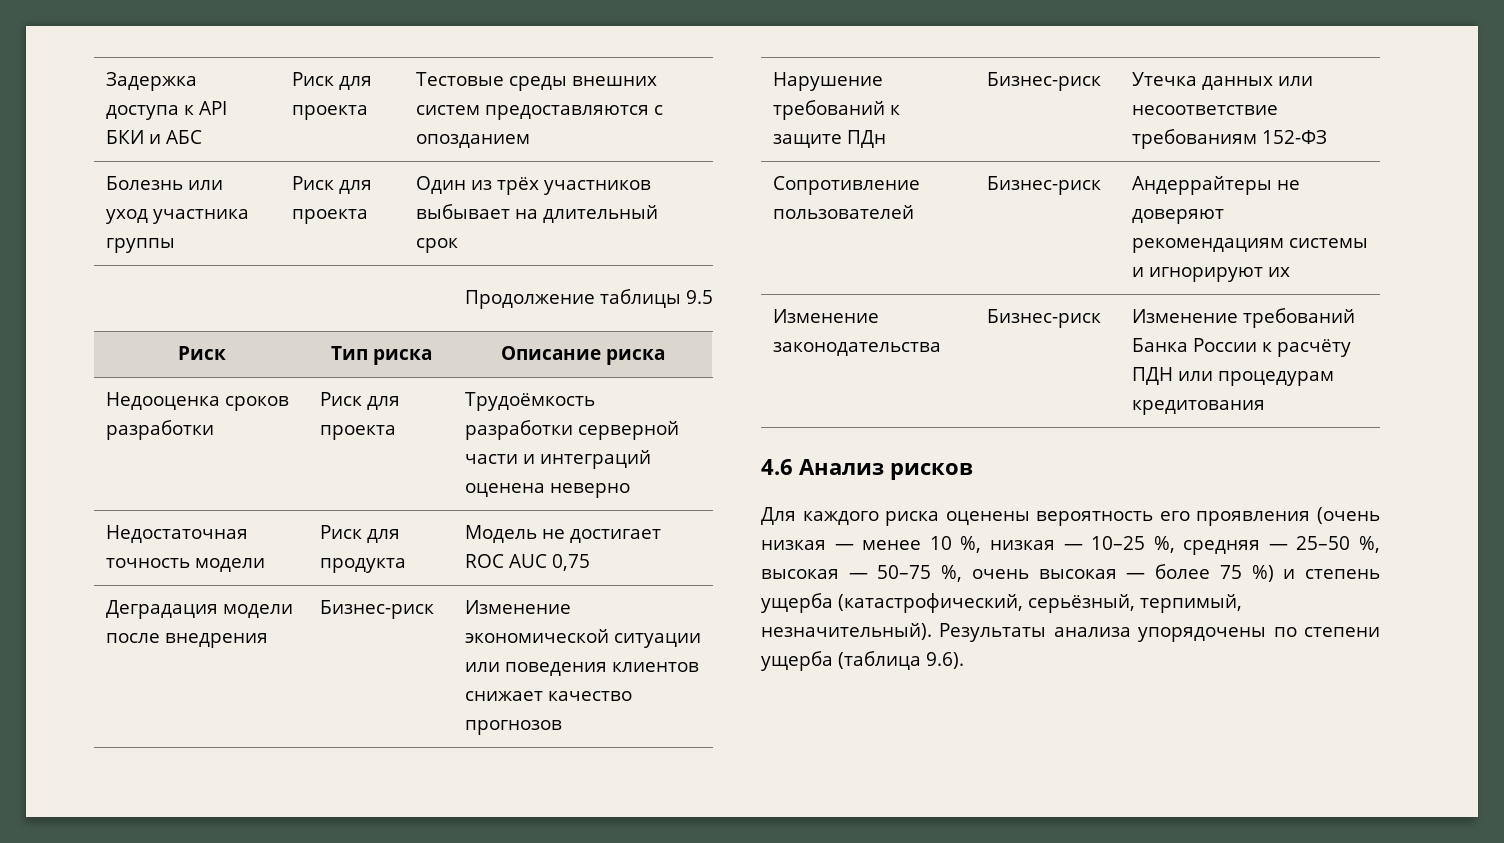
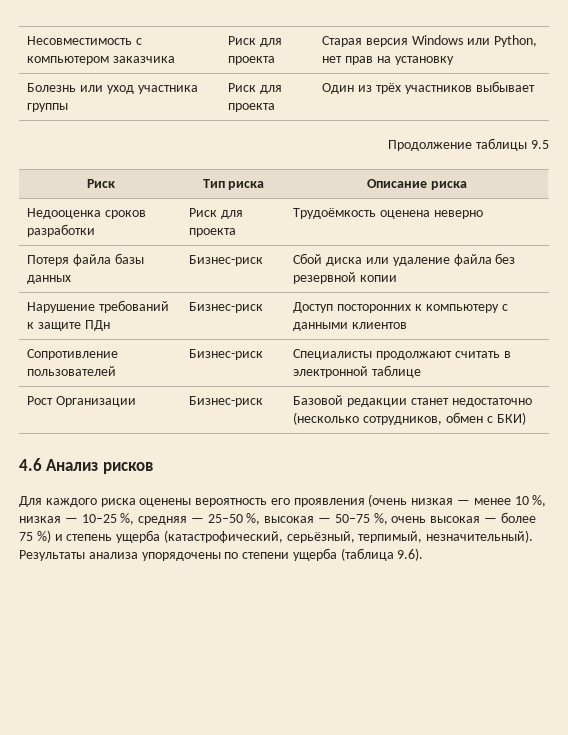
- Задержка доступа к API БКИ и АБС | Риск для проекта | Тестовые среды внешних систем предоставляются с опозданием
+ Несовместимость с компьютером заказчика | Риск для проекта | Старая версия Windows или Python, нет прав на установку
- Болезнь или уход участника группы | Риск для проекта | Один из трёх участников выбывает на длительный срок
+ Болезнь или уход участника группы | Риск для проекта | Один из трёх участников выбывает
- Недооценка сроков разработки | Риск для проекта | Трудоёмкость разработки серверной части и интеграций оценена неверно
- Недостаточная точность модели | Риск для продукта | Модель не достигает ROC AUC 0,75
- Деградация модели после внедрения | Бизнес-риск | Изменение экономической ситуации или поведения клиентов снижает качество прогнозов
+ Недооценка сроков разработки | Риск для проекта | Трудоёмкость оценена неверно
+ Потеря файла базы данных | Бизнес-риск | Сбой диска или удаление файла без резервной копии
- Нарушение требований к защите ПДн | Бизнес-риск | Утечка данных или несоответствие требованиям 152-ФЗ
- Сопротивление пользователей | Бизнес-риск | Андеррайтеры не доверяют рекомендациям системы и игнорируют их
- Изменение законодательства | Бизнес-риск | Изменение требований Банка России к расчёту ПДН или процедурам кредитования
+ Нарушение требований к защите ПДн | Бизнес-риск | Доступ посторонних к компьютеру с данными клиентов
+ Сопротивление пользователей | Бизнес-риск | Специалисты продолжают считать в электронной таблице
+ Рост Организации | Бизнес-риск | Базовой редакции станет недостаточно (несколько сотрудников, обмен с БКИ)

